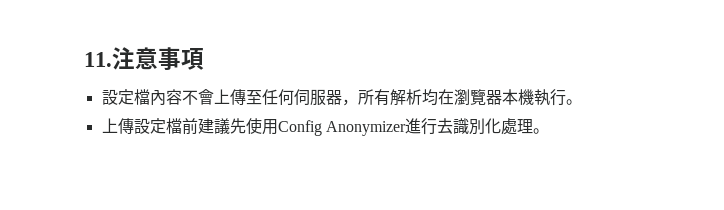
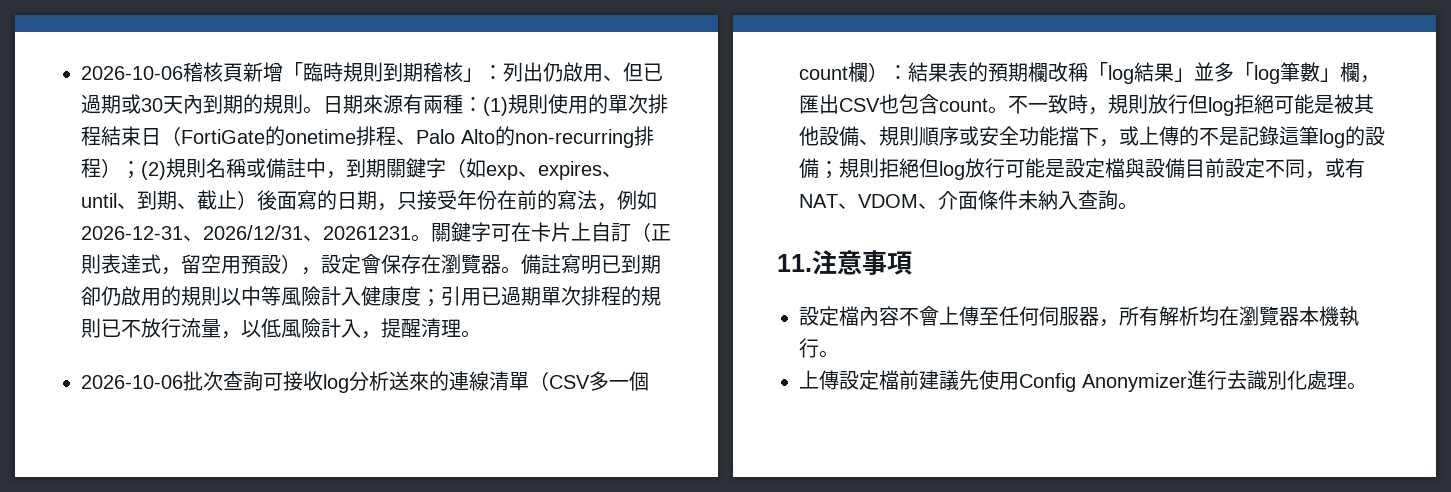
+ 2026-10-06稽核頁新增「臨時規則到期稽核」：列出仍啟用、但已過期或30天內到期的規則。日期來源有兩種：(1)規則使用的單次排程結束日（FortiGate的onetime排程、Palo Alto的non-recurring排程）；(2)規則名稱或備註中，到期關鍵字（如exp、expires、until、到期、截止）後面寫的日期，只接受年份在前的寫法，例如2026-12-31、2026/12/31、20261231。關鍵字可在卡片上自訂（正則表達式，留空用預設），設定會保存在瀏覽器。備註寫明已到期卻仍啟用的規則以中等風險計入健康度；引用已過期單次排程的規則已不放行流量，以低風險計入，提醒清理。
+ 2026-10-06批次查詢可接收log分析送來的連線清單（CSV多一個count欄）：結果表的預期欄改稱「log結果」並多「log筆數」欄，匯出CSV也包含count。不一致時，規則放行但log拒絕可能是被其他設備、規則順序或安全功能擋下，或上傳的不是記錄這筆log的設備；規則拒絕但log放行可能是設定檔與設備目前設定不同，或有NAT、VDOM、介面條件未納入查詢。

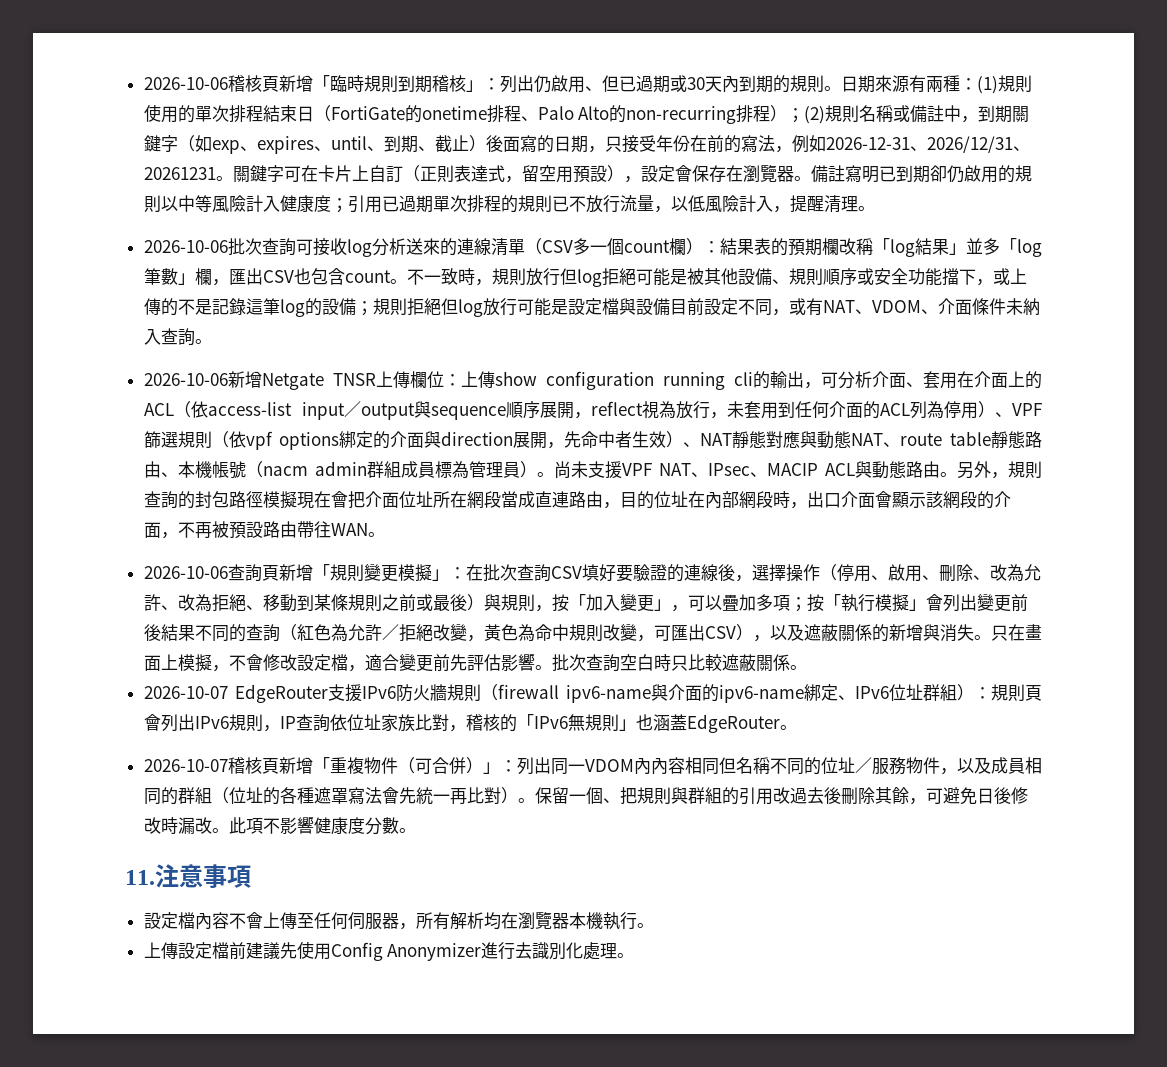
+ 2026-10-06新增Netgate TNSR上傳欄位：上傳show configuration running cli的輸出，可分析介面、套用在介面上的ACL（依access-list input／output與sequence順序展開，reflect視為放行，未套用到任何介面的ACL列為停用）、VPF篩選規則（依vpf options綁定的介面與direction展開，先命中者生效）、NAT靜態對應與動態NAT、route table靜態路由、本機帳號（nacm admin群組成員標為管理員）。尚未支援VPF NAT、IPsec、MACIP ACL與動態路由。另外，規則查詢的封包路徑模擬現在會把介面位址所在網段當成直連路由，目的位址在內部網段時，出口介面會顯示該網段的介面，不再被預設路由帶往WAN。
+ 2026-10-06查詢頁新增「規則變更模擬」：在批次查詢CSV填好要驗證的連線後，選擇操作（停用、啟用、刪除、改為允許、改為拒絕、移動到某條規則之前或最後）與規則，按「加入變更」，可以疊加多項；按「執行模擬」會列出變更前後結果不同的查詢（紅色為允許／拒絕改變，黃色為命中規則改變，可匯出CSV），以及遮蔽關係的新增與消失。只在畫面上模擬，不會修改設定檔，適合變更前先評估影響。批次查詢空白時只比較遮蔽關係。
+ 2026-10-07 EdgeRouter支援IPv6防火牆規則（firewall ipv6-name與介面的ipv6-name綁定、IPv6位址群組）：規則頁會列出IPv6規則，IP查詢依位址家族比對，稽核的「IPv6無規則」也涵蓋EdgeRouter。
+ 2026-10-07稽核頁新增「重複物件（可合併）」：列出同一VDOM內內容相同但名稱不同的位址／服務物件，以及成員相同的群組（位址的各種遮罩寫法會先統一再比對）。保留一個、把規則與群組的引用改過去後刪除其餘，可避免日後修改時漏改。此項不影響健康度分數。

